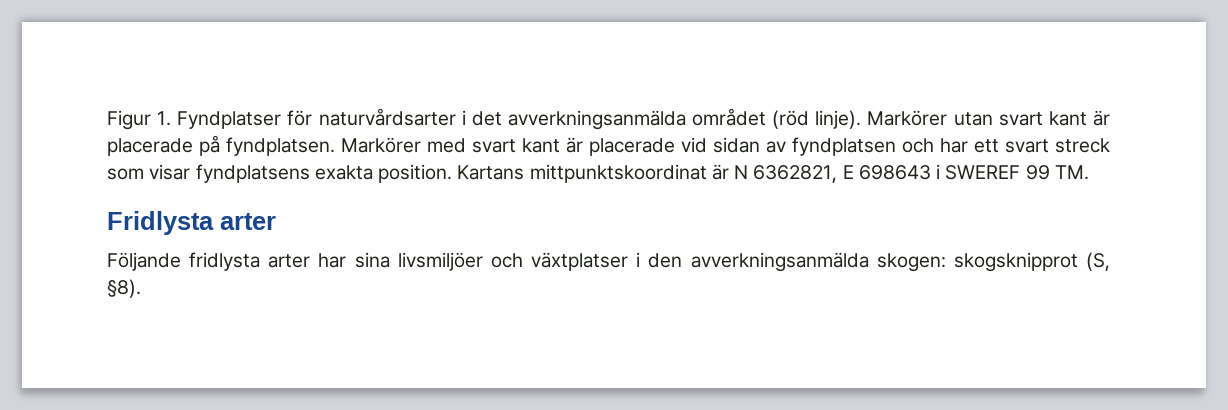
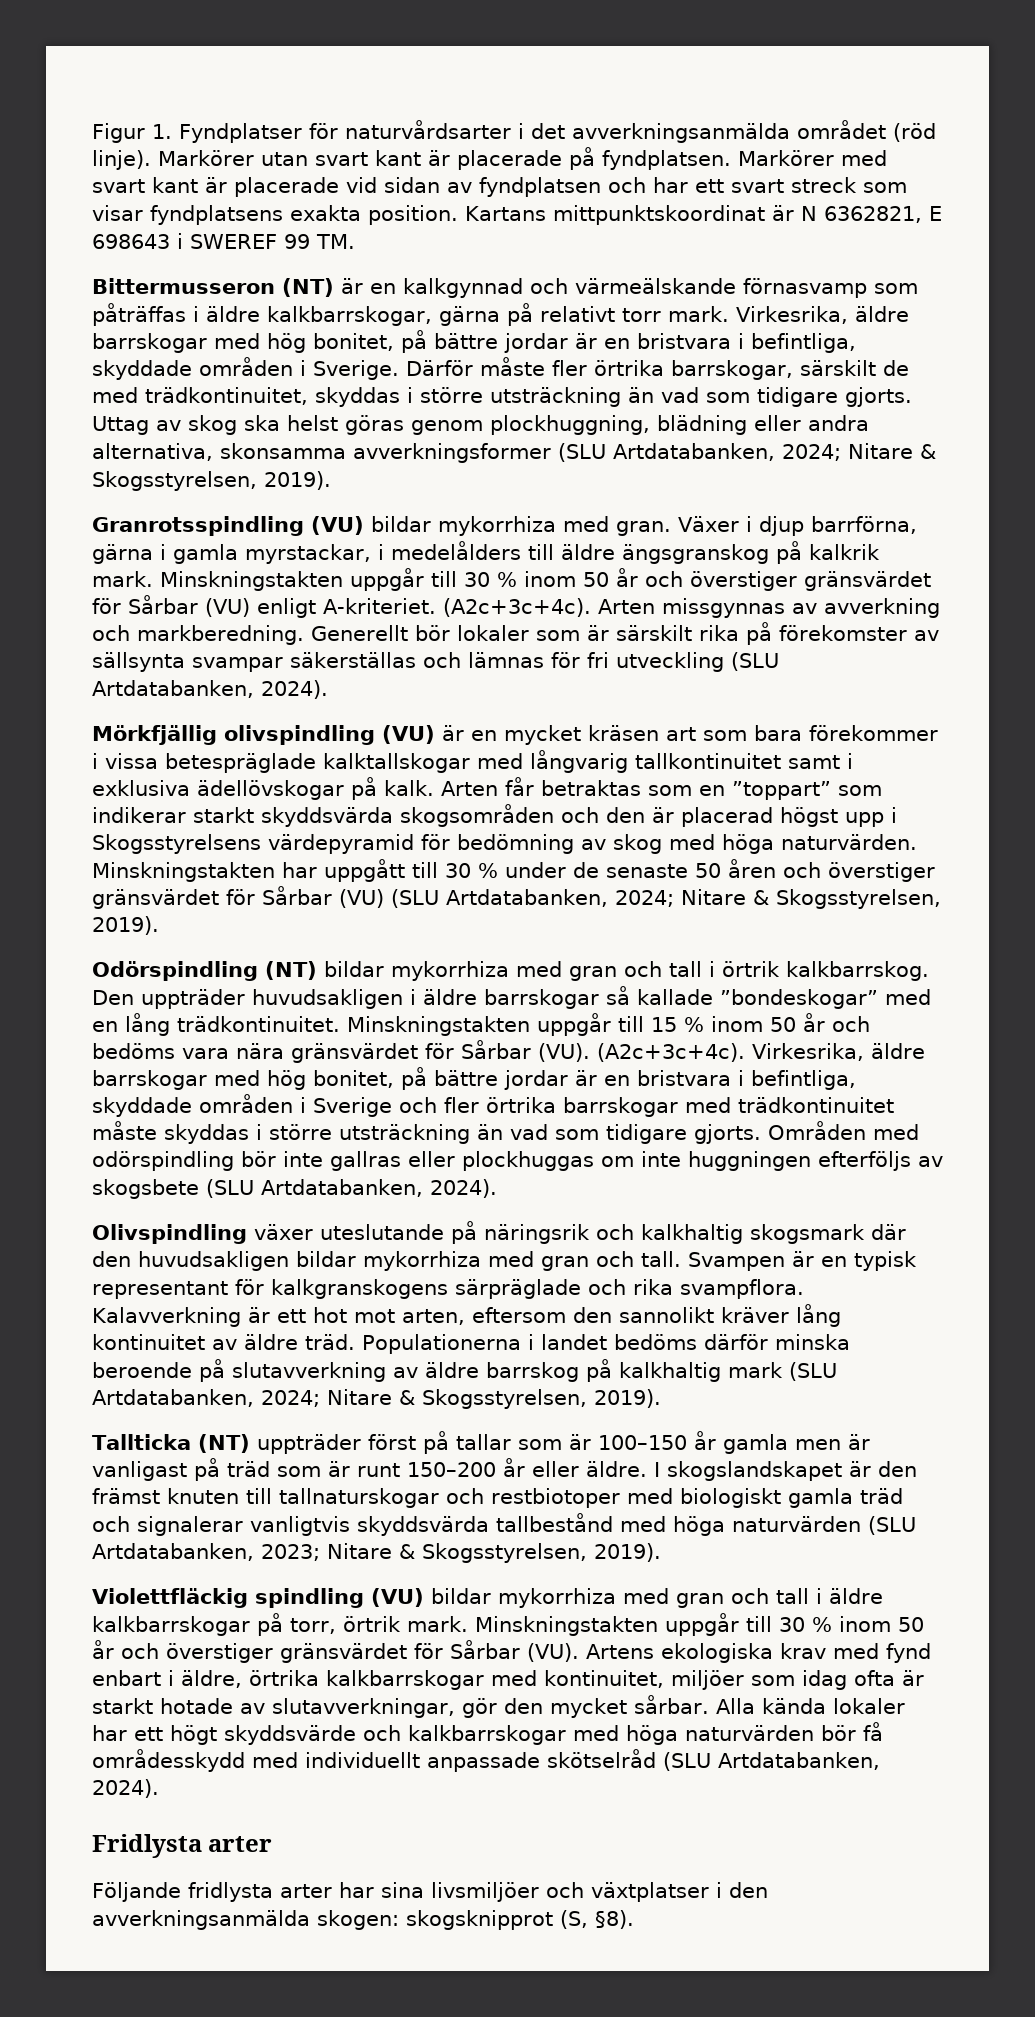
+ Bittermusseron (NT) är en kalkgynnad och värmeälskande förnasvamp som påträffas i äldre kalkbarrskogar, gärna på relativt torr mark. Virkesrika, äldre barrskogar med hög bonitet, på bättre jordar är en bristvara i befintliga, skyddade områden i Sverige. Därför måste fler örtrika barrskogar, särskilt de med trädkontinuitet, skyddas i större utsträckning än vad som tidigare gjorts. Uttag av skog ska helst göras genom plockhuggning, blädning eller andra alternativa, skonsamma avverkningsformer (SLU Artdatabanken, 2024; Nitare & Skogsstyrelsen, 2019).
+ Granrotsspindling (VU) bildar mykorrhiza med gran. Växer i djup barrförna, gärna i gamla myrstackar, i medelålders till äldre ängsgranskog på kalkrik mark. Minskningstakten uppgår till 30 % inom 50 år och överstiger gränsvärdet för Sårbar (VU) enligt A-kriteriet. (A2c+3c+4c). Arten missgynnas av avverkning och markberedning. Generellt bör lokaler som är särskilt rika på förekomster av sällsynta svampar säkerställas och lämnas för fri utveckling (SLU Artdatabanken, 2024).
+ Mörkfjällig olivspindling (VU) är en mycket kräsen art som bara förekommer i vissa betespräglade kalktallskogar med långvarig tallkontinuitet samt i exklusiva ädellövskogar på kalk. Arten får betraktas som en ”toppart” som indikerar starkt skyddsvärda skogsområden och den är placerad högst upp i Skogsstyrelsens värdepyramid för bedömning av skog med höga naturvärden. Minskningstakten har uppgått till 30 % under de senaste 50 åren och överstiger gränsvärdet för Sårbar (VU) (SLU Artdatabanken, 2024; Nitare & Skogsstyrelsen, 2019).
+ Odörspindling (NT) bildar mykorrhiza med gran och tall i örtrik kalkbarrskog. Den uppträder huvudsakligen i äldre barrskogar så kallade ”bondeskogar” med en lång trädkontinuitet. Minskningstakten uppgår till 15 % inom 50 år och bedöms vara nära gränsvärdet för Sårbar (VU). (A2c+3c+4c). Virkesrika, äldre barrskogar med hög bonitet, på bättre jordar är en bristvara i befintliga, skyddade områden i Sverige och fler örtrika barrskogar med trädkontinuitet måste skyddas i större utsträckning än vad som tidigare gjorts. Områden med odörspindling bör inte gallras eller plockhuggas om inte huggningen efterföljs av skogsbete (SLU Artdatabanken, 2024).
+ Olivspindling växer uteslutande på näringsrik och kalkhaltig skogsmark där den huvudsakligen bildar mykorrhiza med gran och tall. Svampen är en typisk representant för kalkgranskogens särpräglade och rika svampflora. Kalavverkning är ett hot mot arten, eftersom den sannolikt kräver lång kontinuitet av äldre träd. Populationerna i landet bedöms därför minska beroende på slutavverkning av äldre barrskog på kalkhaltig mark (SLU Artdatabanken, 2024; Nitare & Skogsstyrelsen, 2019).
+ Tallticka (NT) uppträder först på tallar som är 100–150 år gamla men är vanligast på träd som är runt 150–200 år eller äldre. I skogslandskapet är den främst knuten till tallnaturskogar och restbiotoper med biologiskt gamla träd och signalerar vanligtvis skyddsvärda tallbestånd med höga naturvärden (SLU Artdatabanken, 2023; Nitare & Skogsstyrelsen, 2019).
+ Violettfläckig spindling (VU) bildar mykorrhiza med gran och tall i äldre kalkbarrskogar på torr, örtrik mark. Minskningstakten uppgår till 30 % inom 50 år och överstiger gränsvärdet för Sårbar (VU). Artens ekologiska krav med fynd enbart i äldre, örtrika kalkbarrskogar med kontinuitet, miljöer som idag ofta är starkt hotade av slutavverkningar, gör den mycket sårbar. Alla kända lokaler har ett högt skyddsvärde och kalkbarrskogar med höga naturvärden bör få områdesskydd med individuellt anpassade skötselråd (SLU Artdatabanken, 2024).

